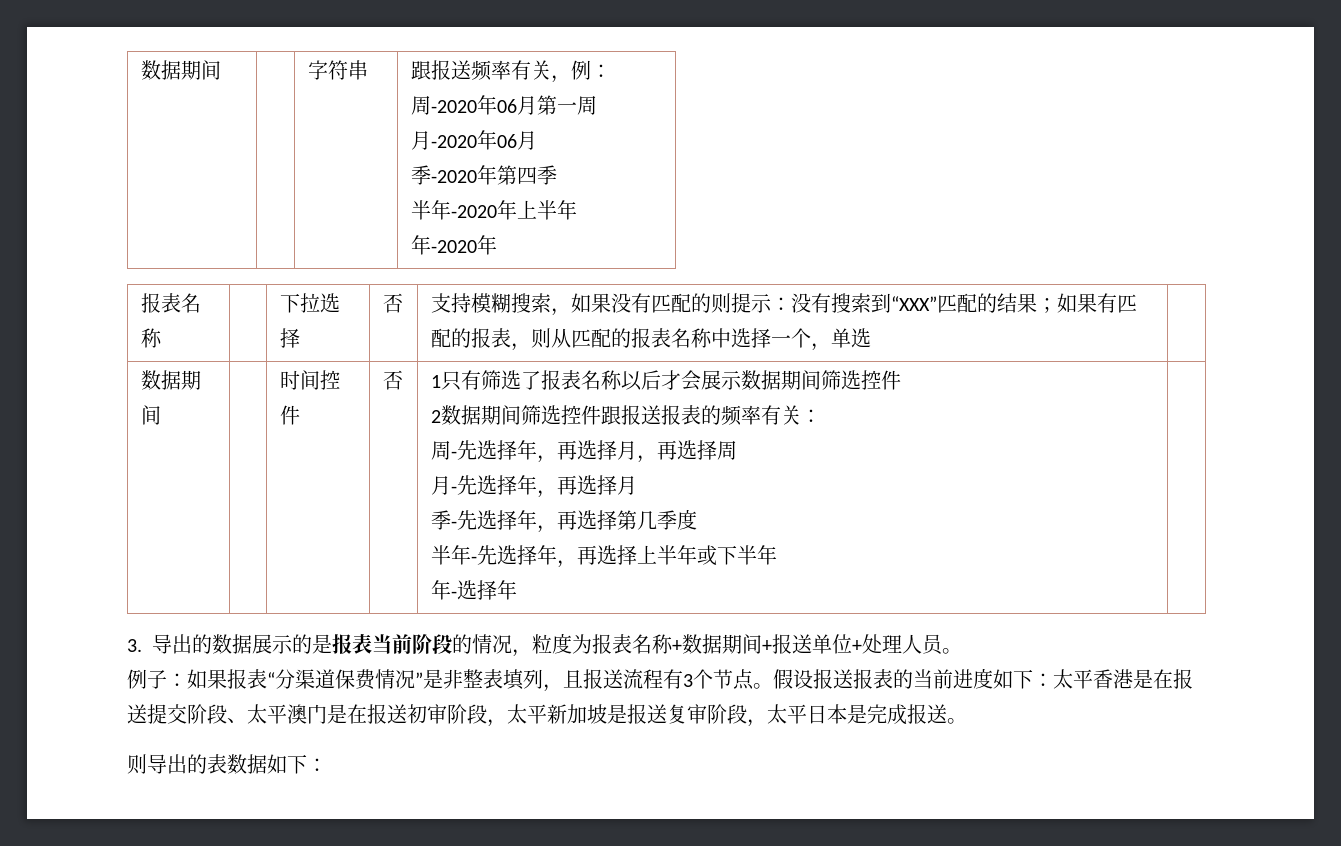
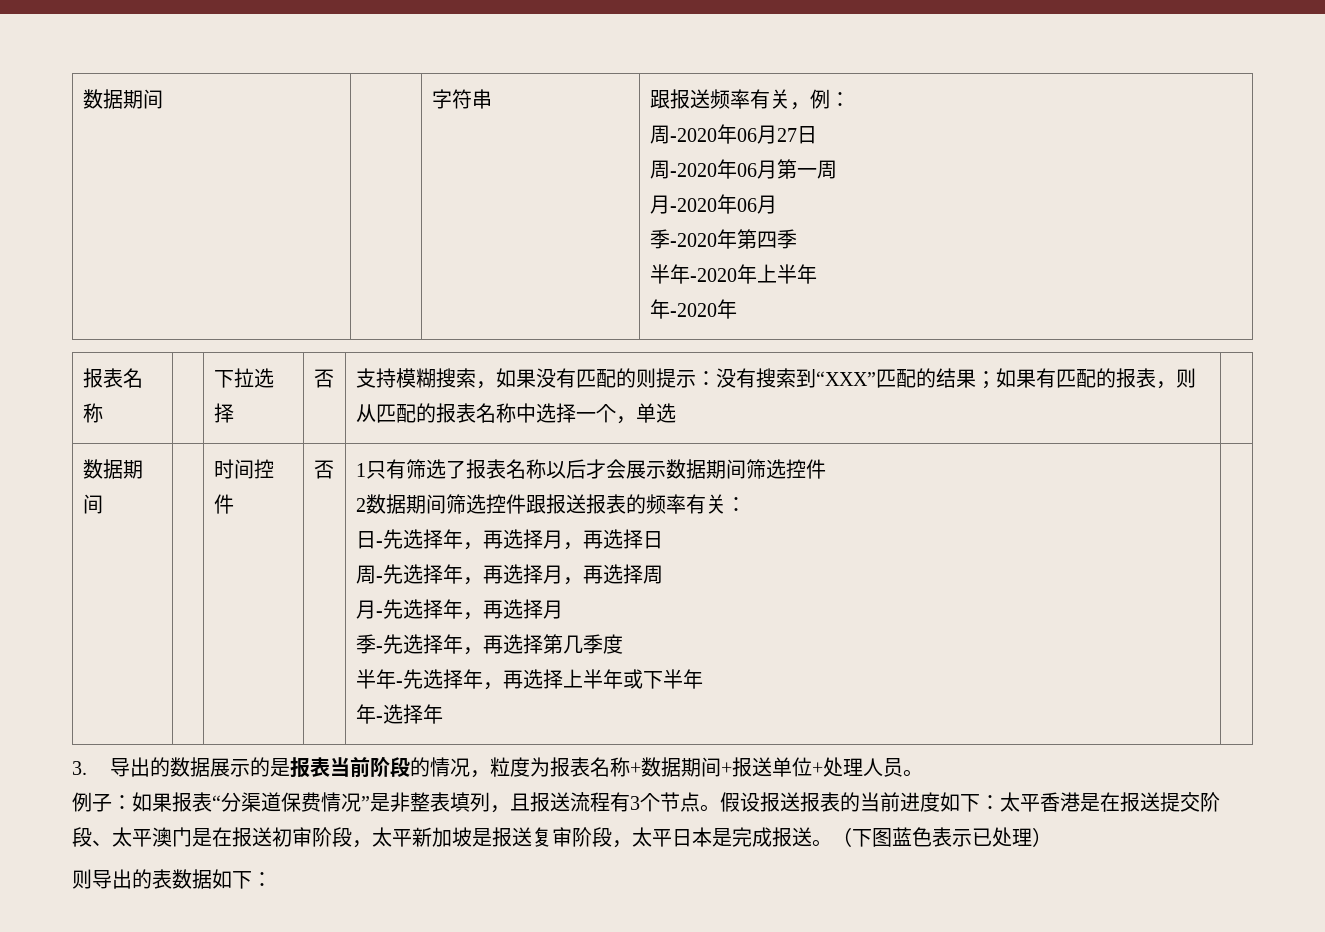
  数据期间 | | 字符串 | 跟报送频率有关，例：
+ 周-2020年06月27日
+ 日-先选择年，再选择月，再选择日
+ （下图蓝色表示已处理）

